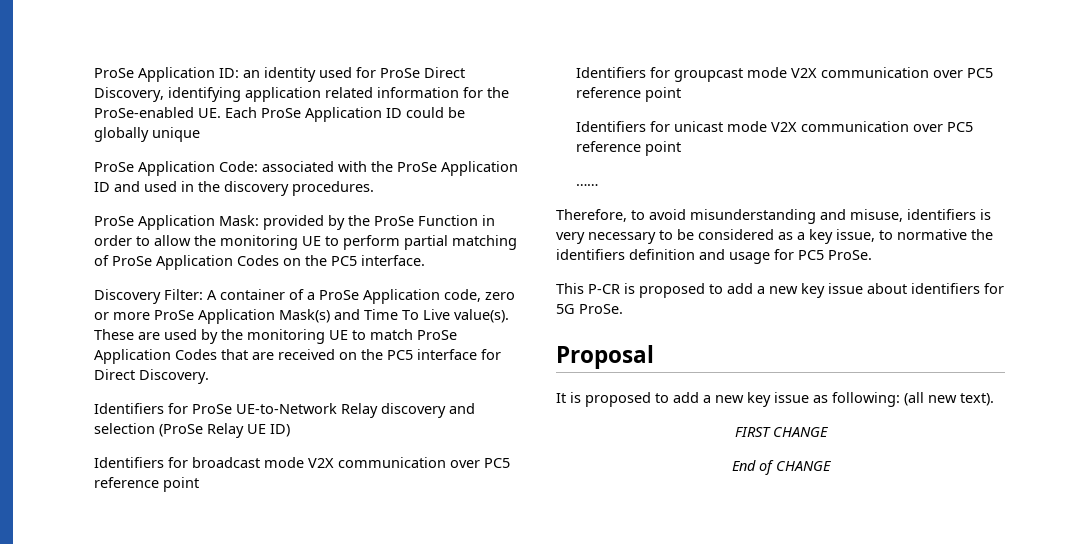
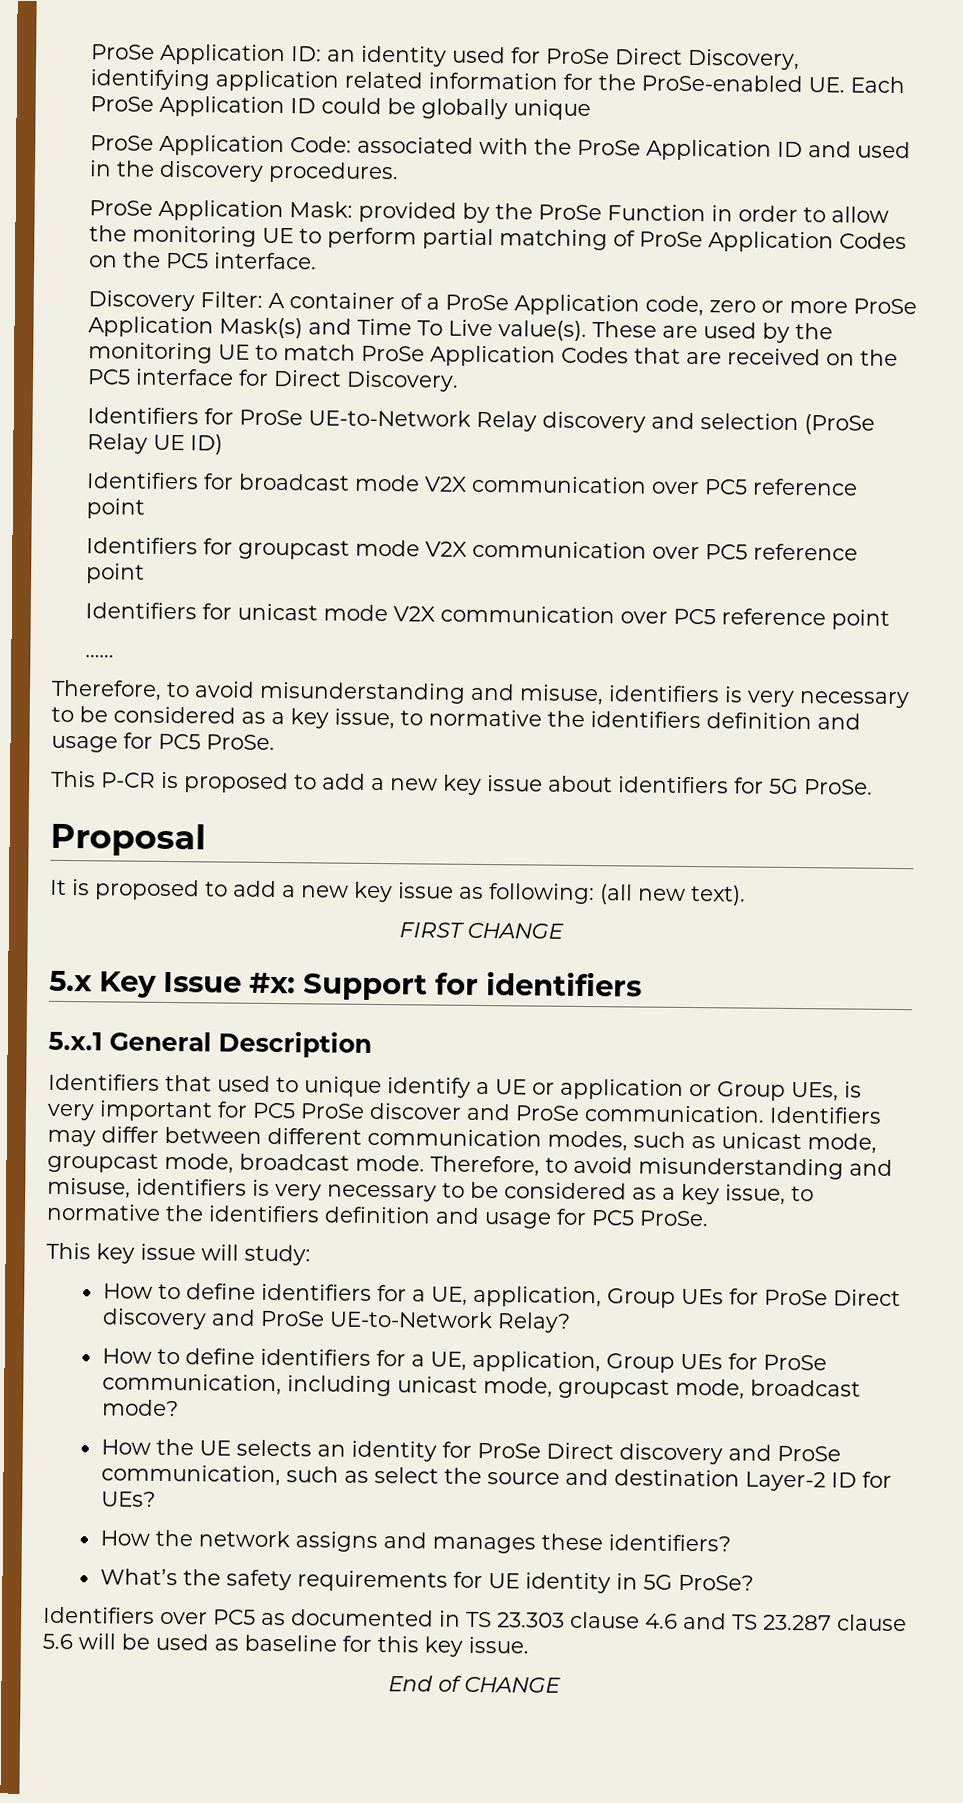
+ 5.x Key Issue #x: Support for identifiers
+ 5.x.1 General Description
+ Identifiers that used to unique identify a UE or application or Group UEs, is very important for PC5 ProSe discover and ProSe communication. Identifiers may differ between different communication modes, such as unicast mode, groupcast mode, broadcast mode. Therefore, to avoid misunderstanding and misuse, identifiers is very necessary to be considered as a key issue, to normative the identifiers definition and usage for PC5 ProSe.
+ This key issue will study:
+ How to define identifiers for a UE, application, Group UEs for ProSe Direct discovery and ProSe UE-to-Network Relay?
+ How to define identifiers for a UE, application, Group UEs for ProSe communication, including unicast mode, groupcast mode, broadcast mode?
+ How the UE selects an identity for ProSe Direct discovery and ProSe communication, such as select the source and destination Layer-2 ID for UEs?
+ How the network assigns and manages these identifiers?
+ What’s the safety requirements for UE identity in 5G ProSe?
+ Identifiers over PC5 as documented in TS 23.303 clause 4.6 and TS 23.287 clause 5.6 will be used as baseline for this key issue.

